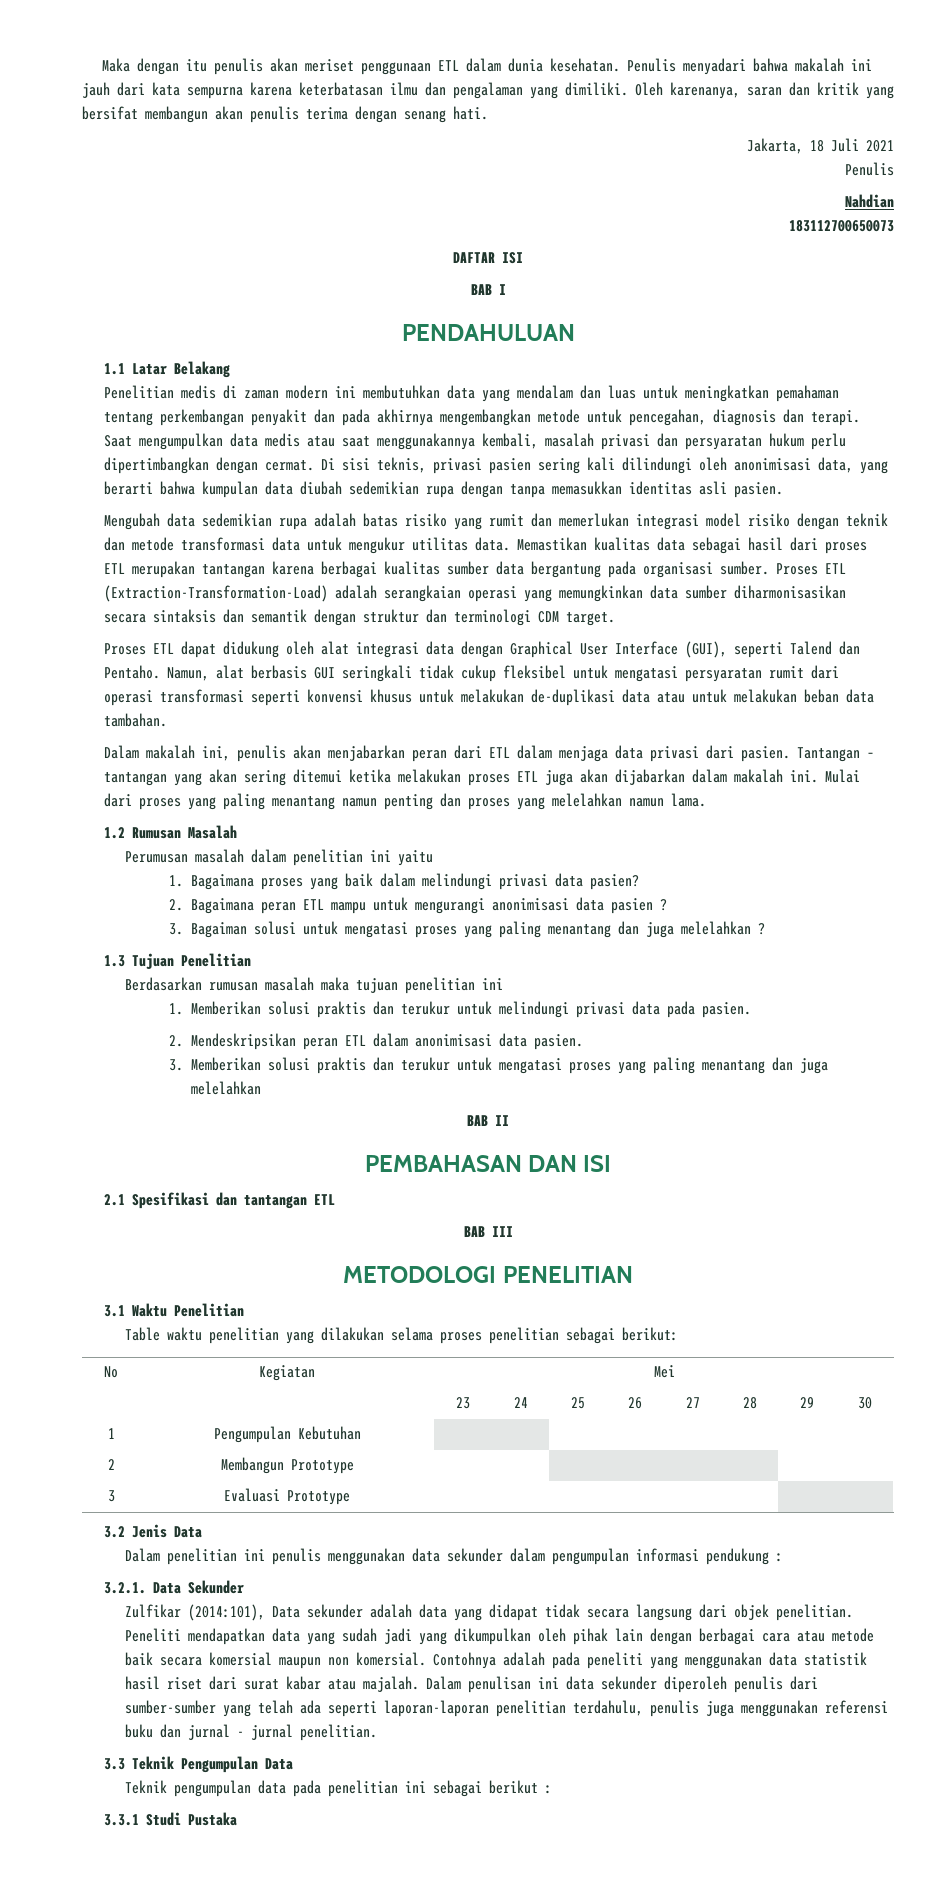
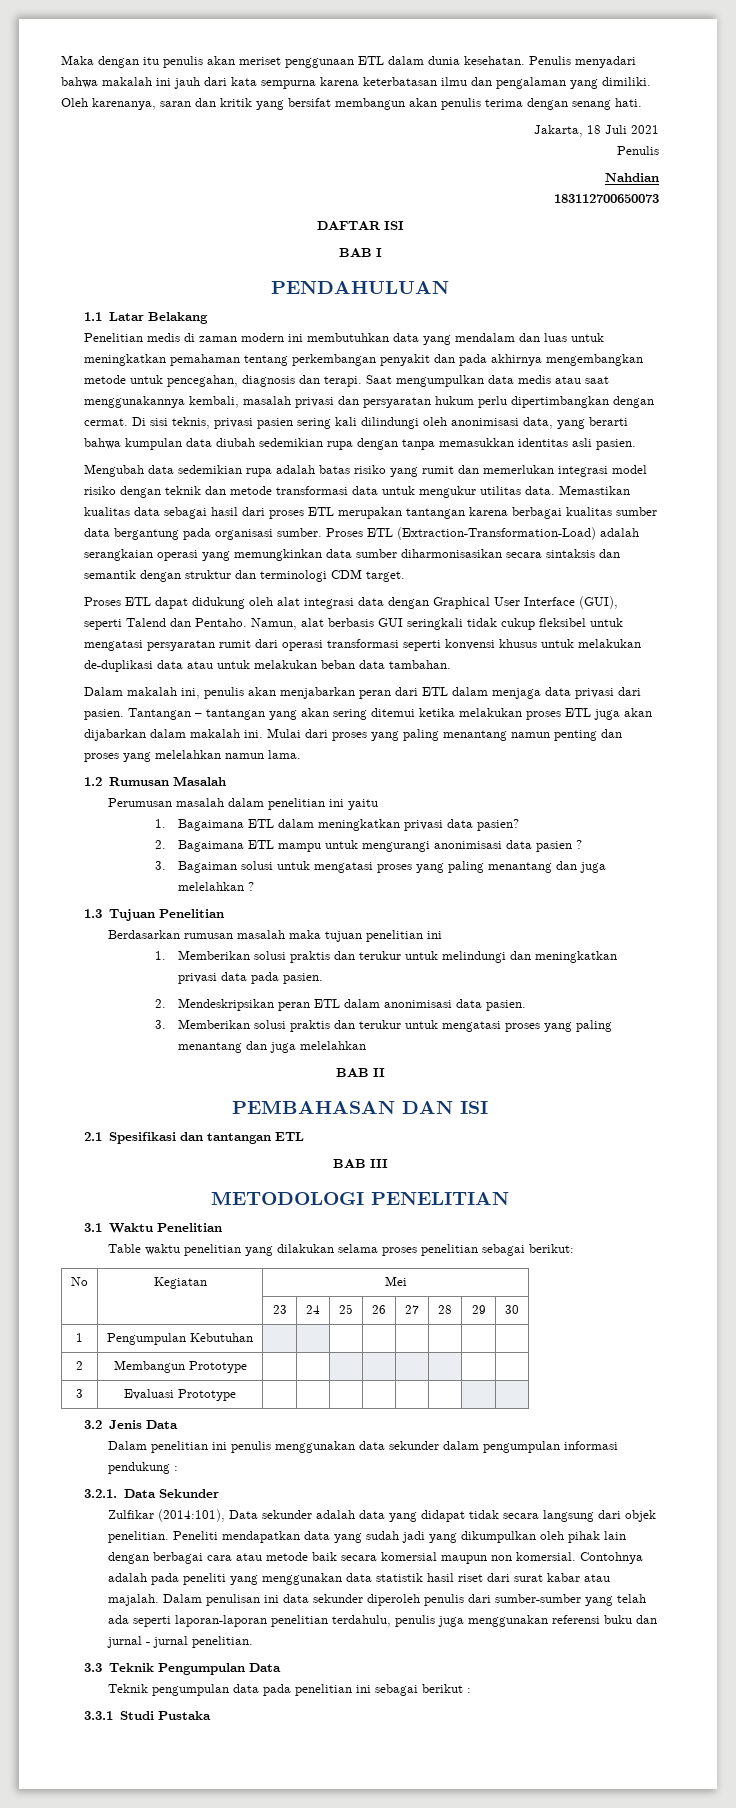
- 1. Bagaimana proses yang baik dalam melindungi privasi data pasien?
+ 1. Bagaimana ETL dalam meningkatkan privasi data pasien?
- 2. Bagaimana peran ETL mampu untuk mengurangi anonimisasi data pasien ?
+ 2. Bagaimana ETL mampu untuk mengurangi anonimisasi data pasien ?
- 1. Memberikan solusi praktis dan terukur untuk melindungi privasi data pada pasien.
+ 1. Memberikan solusi praktis dan terukur untuk melindungi dan meningkatkan privasi data pada pasien.

